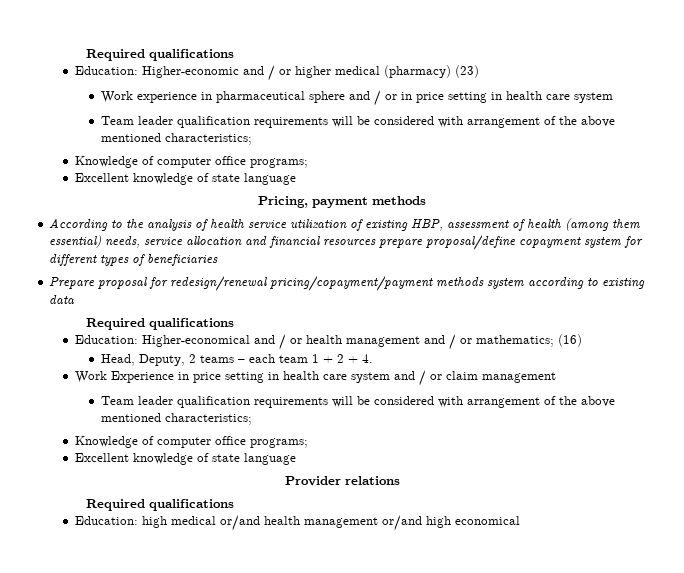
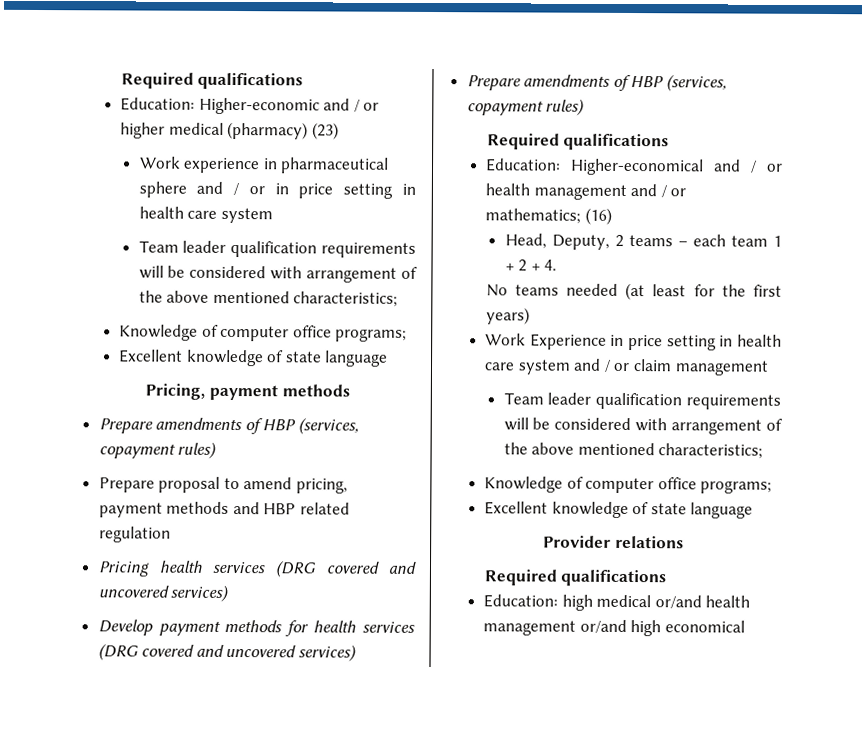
  Pricing, payment methods
- According to the analysis of health service utilization of existing HBP, assessment of health (among them essential) needs, service allocation and financial resources prepare proposal/define copayment system for different types of beneficiaries
- Prepare proposal for redesign/renewal pricing/copayment/payment methods system according to existing data
+ Prepare amendments of HBP (services, copayment rules)
+ Prepare proposal to amend pricing, payment methods and HBP related regulation
+ Pricing health services (DRG covered and uncovered services)
+ Develop payment methods for health services (DRG covered and uncovered services)
+ Prepare amendments of HBP (services, copayment rules)
+ No teams needed (at least for the first years)

